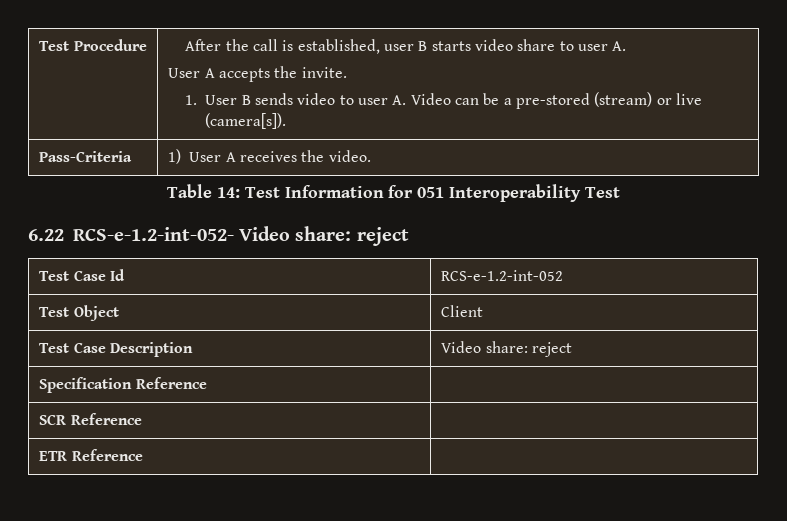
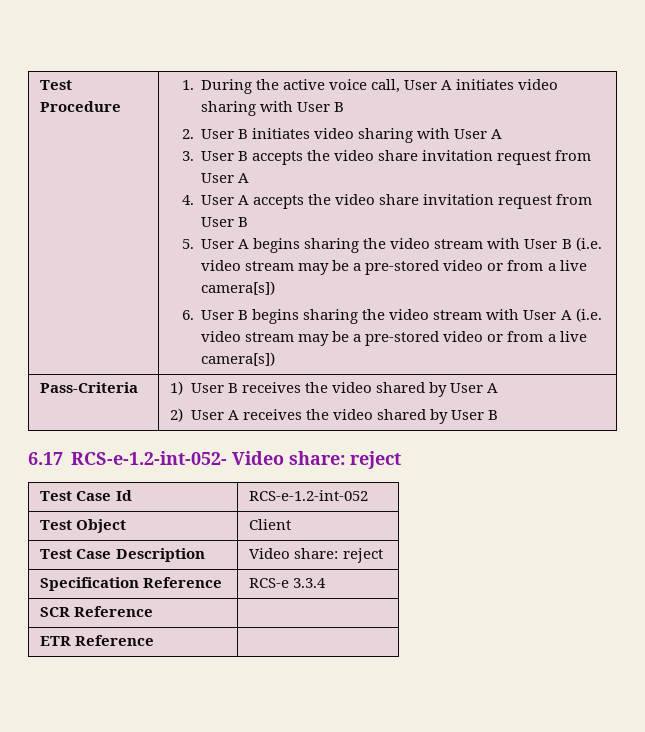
- After the call is established, user B starts video share to user A.
- User A accepts the invite.
- 1. User B sends video to user A. Video can be a pre-stored (stream) or live (camera[s]).
- Pass-Criteria | 1) User A receives the video.
- Table 14: Test Information for 051 Interoperability Test
- 6.22 RCS-e-1.2-int-052- Video share: reject
+ 1. During the active voice call, User A initiates video sharing with User B
+ 2. User B initiates video sharing with User A
+ 3. User B accepts the video share invitation request from User A
+ 4. User A accepts the video share invitation request from User B
+ 5. User A begins sharing the video stream with User B (i.e. video stream may be a pre-stored video or from a live camera[s])
+ 6. User B begins sharing the video stream with User A (i.e. video stream may be a pre-stored video or from a live camera[s])
+ Pass-Criteria | 1) User B receives the video shared by User A
+ 2) User A receives the video shared by User B
+ 6.17 RCS-e-1.2-int-052- Video share: reject
- Specification Reference |
+ Specification Reference | RCS-e 3.3.4

